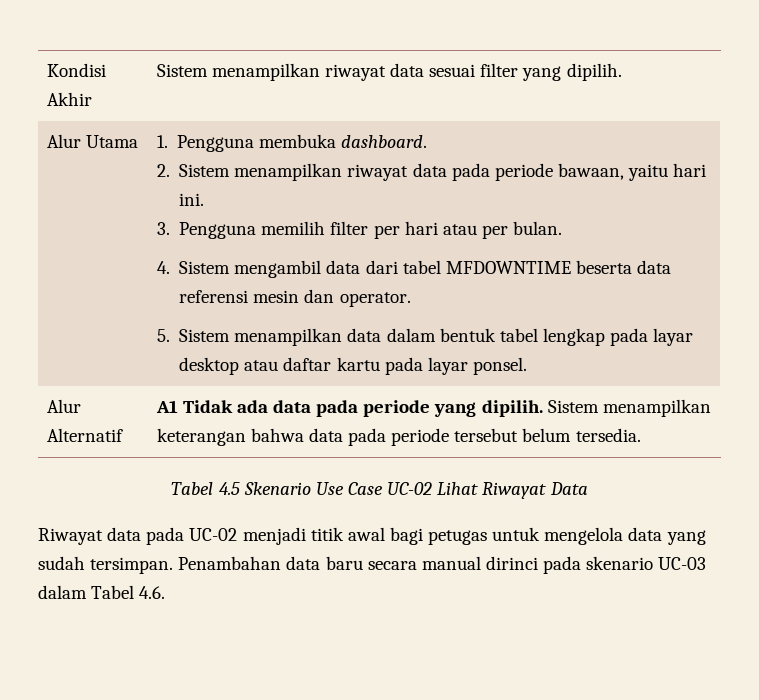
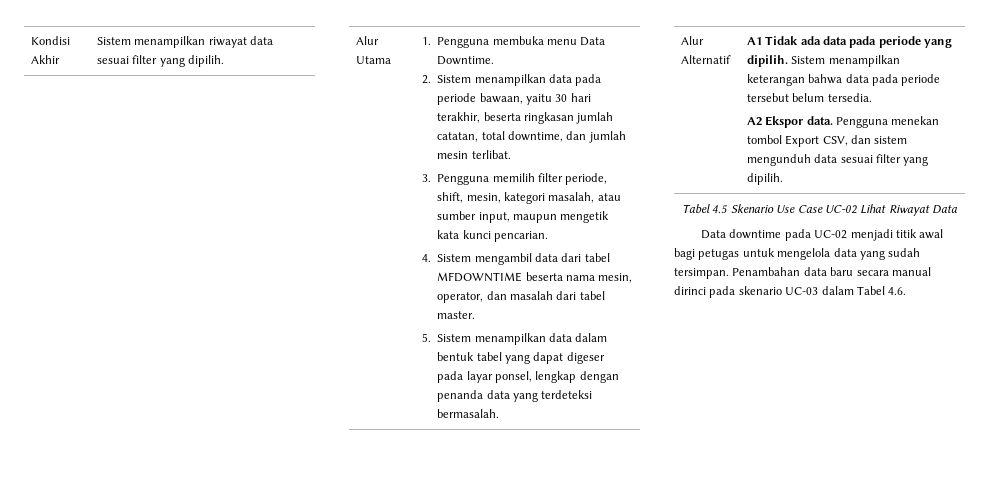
- 1. Pengguna membuka dashboard.
+ 1. Pengguna membuka menu Data Downtime.
- 2. Sistem menampilkan riwayat data pada periode bawaan, yaitu hari ini.
- 3. Pengguna memilih filter per hari atau per bulan.
+ 2. Sistem menampilkan data pada periode bawaan, yaitu 30 hari terakhir, beserta ringkasan jumlah catatan, total downtime, dan jumlah mesin terlibat.
+ 3. Pengguna memilih filter periode, shift, mesin, kategori masalah, atau sumber input, maupun mengetik kata kunci pencarian.
- 4. Sistem mengambil data dari tabel MFDOWNTIME beserta data referensi mesin dan operator.
+ 4. Sistem mengambil data dari tabel MFDOWNTIME beserta nama mesin, operator, dan masalah dari tabel master.
- 5. Sistem menampilkan data dalam bentuk tabel lengkap pada layar desktop atau daftar kartu pada layar ponsel.
+ 5. Sistem menampilkan data dalam bentuk tabel yang dapat digeser pada layar ponsel, lengkap dengan penanda data yang terdeteksi bermasalah.
  Alur Alternatif | A1 Tidak ada data pada periode yang dipilih. Sistem menampilkan keterangan bahwa data pada periode tersebut belum tersedia.
+ A2 Ekspor data. Pengguna menekan tombol Export CSV, dan sistem mengunduh data sesuai filter yang dipilih.
- Riwayat data pada UC-02 menjadi titik awal bagi petugas untuk mengelola data yang sudah tersimpan.
+ Data downtime pada UC-02 menjadi titik awal bagi petugas untuk mengelola data yang sudah tersimpan.

